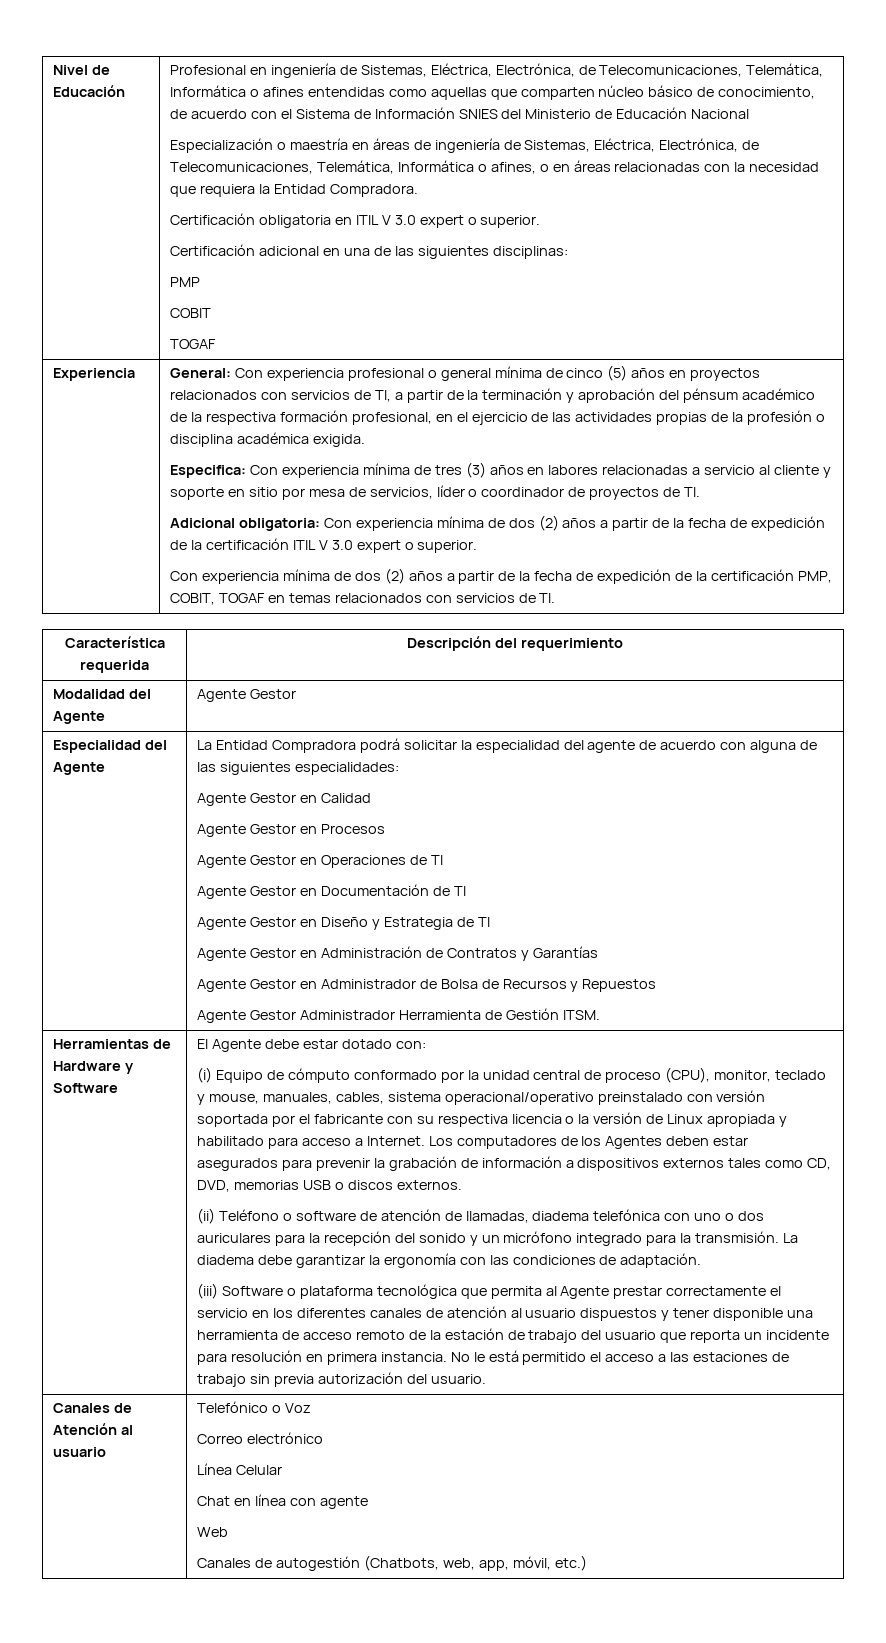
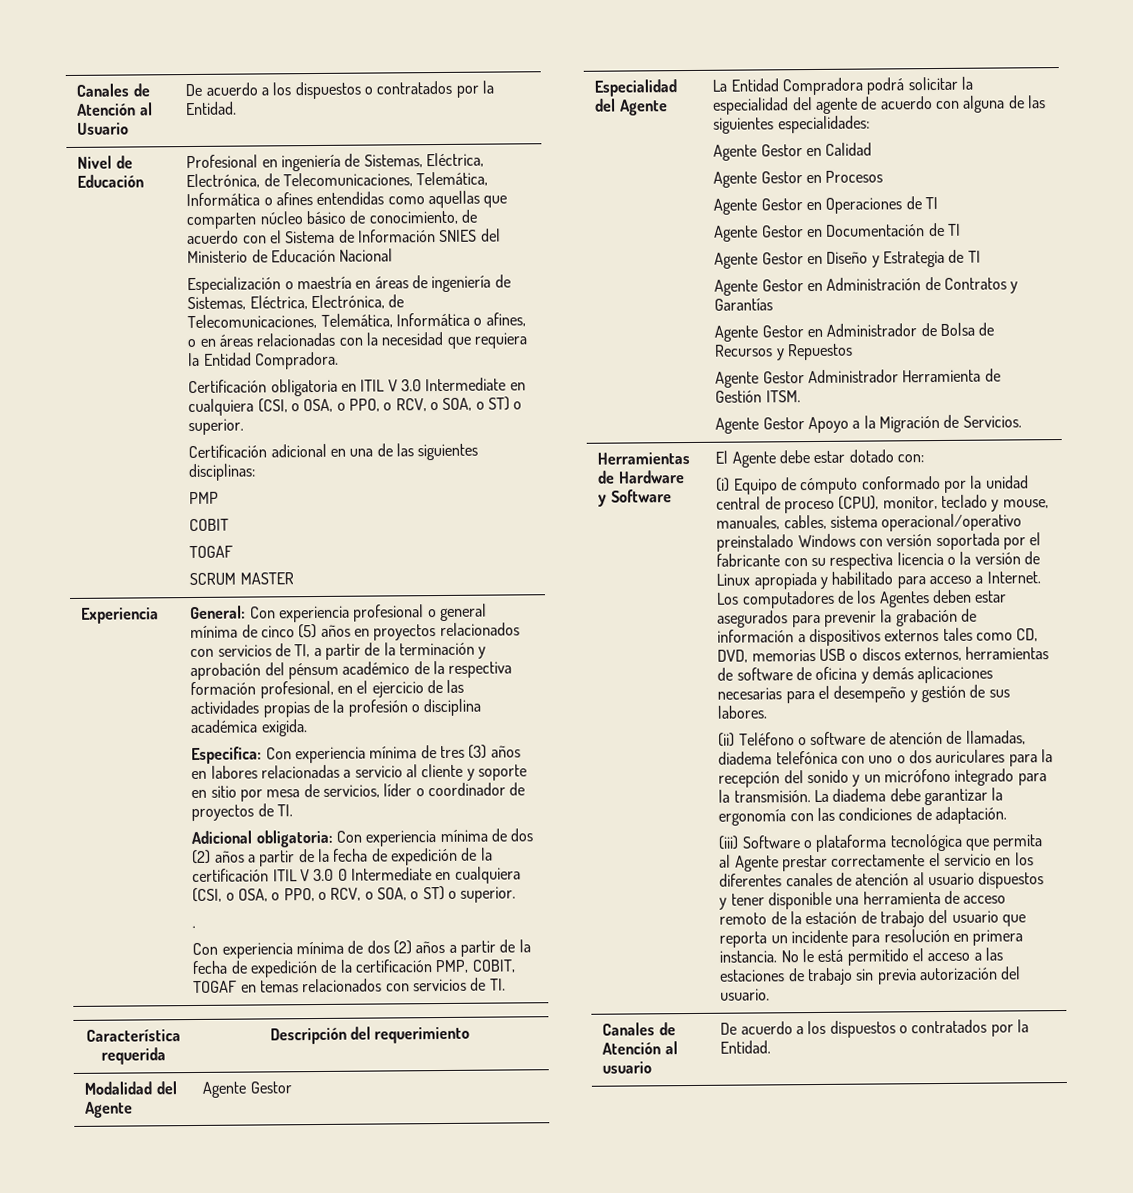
+ Canales de Atención al Usuario | De acuerdo a los dispuestos o contratados por la Entidad.
- Certificación obligatoria en ITIL V 3.0 expert o superior.
+ Certificación obligatoria en ITIL V 3.0 Intermediate en cualquiera (CSI, o OSA, o PPO, o RCV, o SOA, o ST) o superior.
+ SCRUM MASTER
- Adicional obligatoria: Con experiencia mínima de dos (2) años a partir de la fecha de expedición de la certificación ITIL V 3.0 expert o superior.
+ Adicional obligatoria: Con experiencia mínima de dos (2) años a partir de la fecha de expedición de la certificación ITIL V 3.0 0 Intermediate en cualquiera (CSI, o OSA, o PPO, o RCV, o SOA, o ST) o superior.
+ .
+ Agente Gestor Apoyo a la Migración de Servicios.
- (i) Equipo de cómputo conformado por la unidad central de proceso (CPU), monitor, teclado y mouse, manuales, cables, sistema operacional/operativo preinstalado con versión soportada por el fabricante con su respectiva licencia o la versión de Linux apropiada y habilitado para acceso a Internet.
+ (i) Equipo de cómputo conformado por la unidad central de proceso (CPU), monitor, teclado y mouse, manuales, cables, sistema operacional/operativo preinstalado Windows con versión soportada por el fabricante con su respectiva licencia o la versión de Linux apropiada y habilitado para acceso a Internet.
- Los computadores de los Agentes deben estar asegurados para prevenir la grabación de información a dispositivos externos tales como CD, DVD, memorias USB o discos externos.
+ Los computadores de los Agentes deben estar asegurados para prevenir la grabación de información a dispositivos externos tales como CD, DVD, memorias USB o discos externos, herramientas de software de oficina y demás aplicaciones necesarias para el desempeño y gestión de sus labores.
- Canales de Atención al usuario | Telefónico o Voz
- Correo electrónico
- Línea Celular
- Chat en línea con agente
- Web
- Canales de autogestión (Chatbots, web, app, móvil, etc.)
+ Canales de Atención al usuario | De acuerdo a los dispuestos o contratados por la Entidad.

